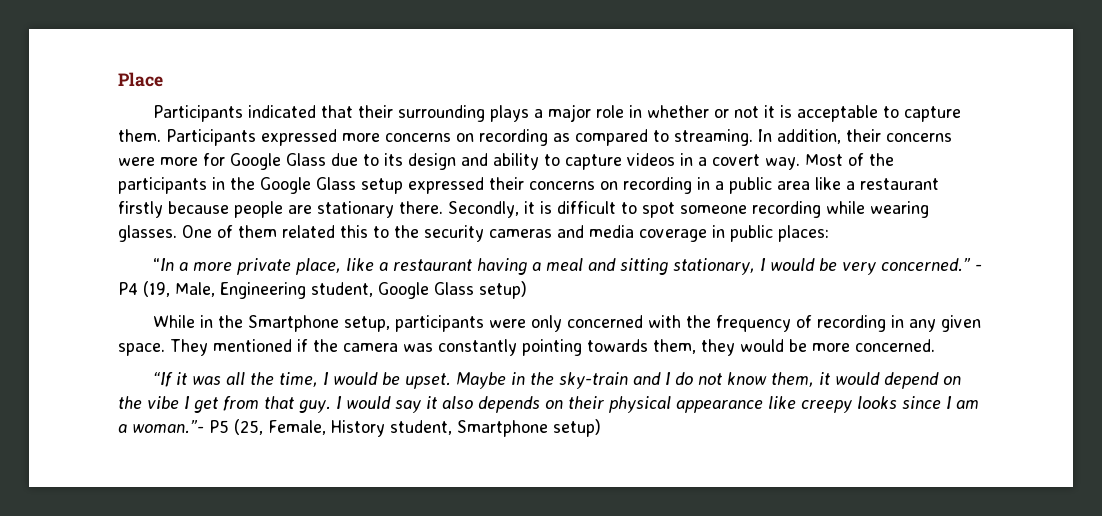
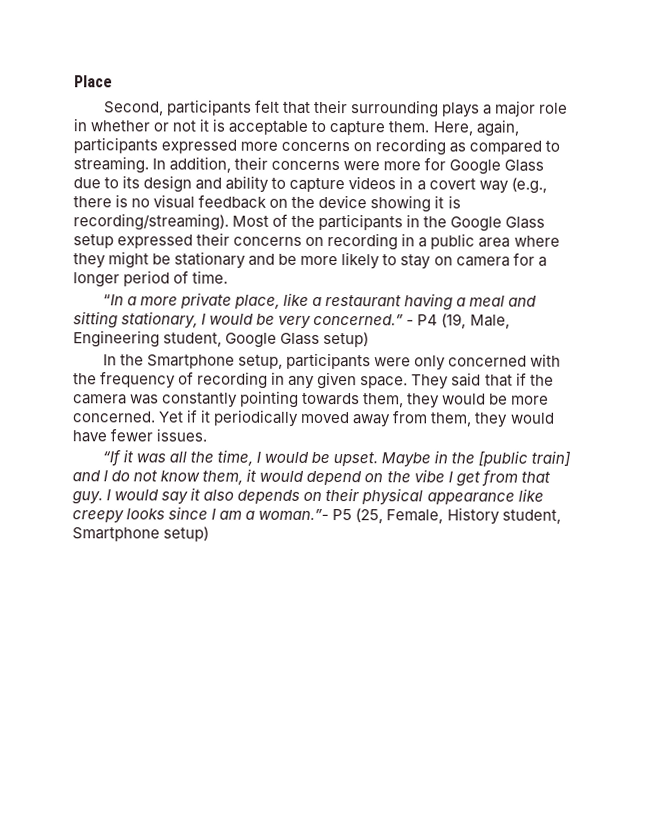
- Participants indicated that their surrounding plays a major role in whether or not it is acceptable to capture them.
+ Second, participants felt that their surrounding plays a major role in whether or not it is acceptable to capture them.
- Participants expressed more concerns on recording as compared to streaming.
+ Here, again, participants expressed more concerns on recording as compared to streaming.
- In addition, their concerns were more for Google Glass due to its design and ability to capture videos in a covert way.
+ In addition, their concerns were more for Google Glass due to its design and ability to capture videos in a covert way (e.g., there is no visual feedback on the device showing it is recording/streaming).
- Most of the participants in the Google Glass setup expressed their concerns on recording in a public area like a restaurant firstly because people are stationary there. Secondly, it is difficult to spot someone recording while wearing glasses. One of them related this to the security cameras and media coverage in public places:
+ Most of the participants in the Google Glass setup expressed their concerns on recording in a public area where they might be stationary and be more likely to stay on camera for a longer period of time.
- While in the Smartphone setup, participants were only concerned with the frequency of recording in any given space.
+ In the Smartphone setup, participants were only concerned with the frequency of recording in any given space.
- They mentioned if the camera was constantly pointing towards them, they would be more concerned.
+ They said that if the camera was constantly pointing towards them, they would be more concerned. Yet if it periodically moved away from them, they would have fewer issues.
- Maybe in the sky-train and I do not know them, it would depend on the vibe I get from that guy.
+ Maybe in the [public train] and I do not know them, it would depend on the vibe I get from that guy.

